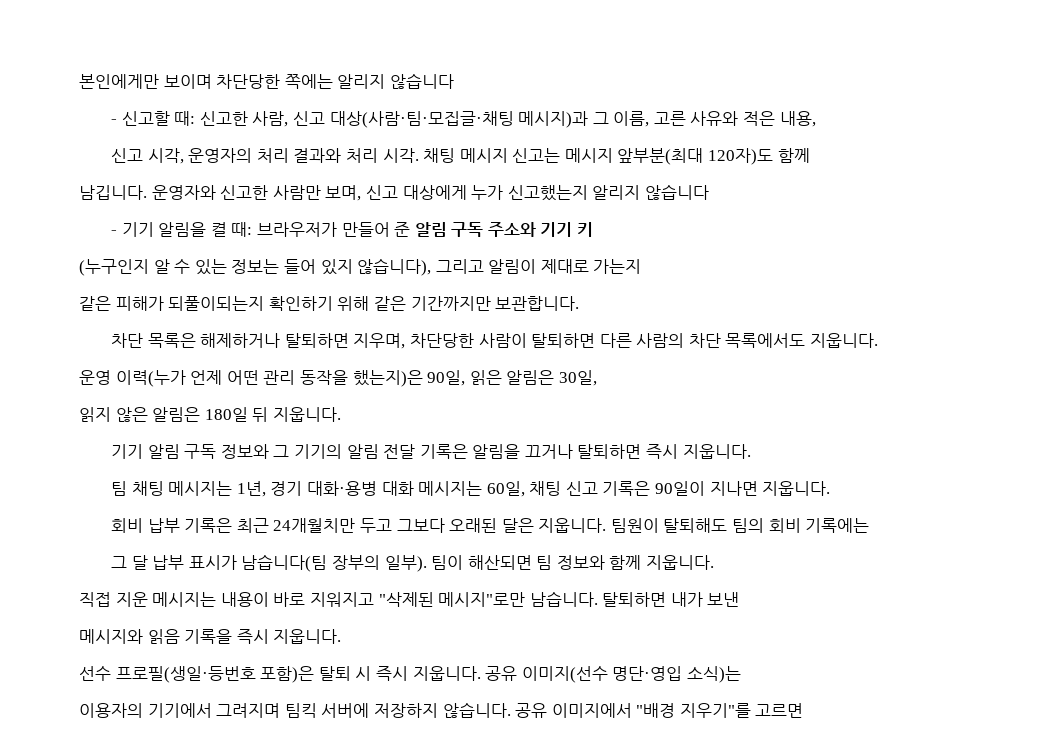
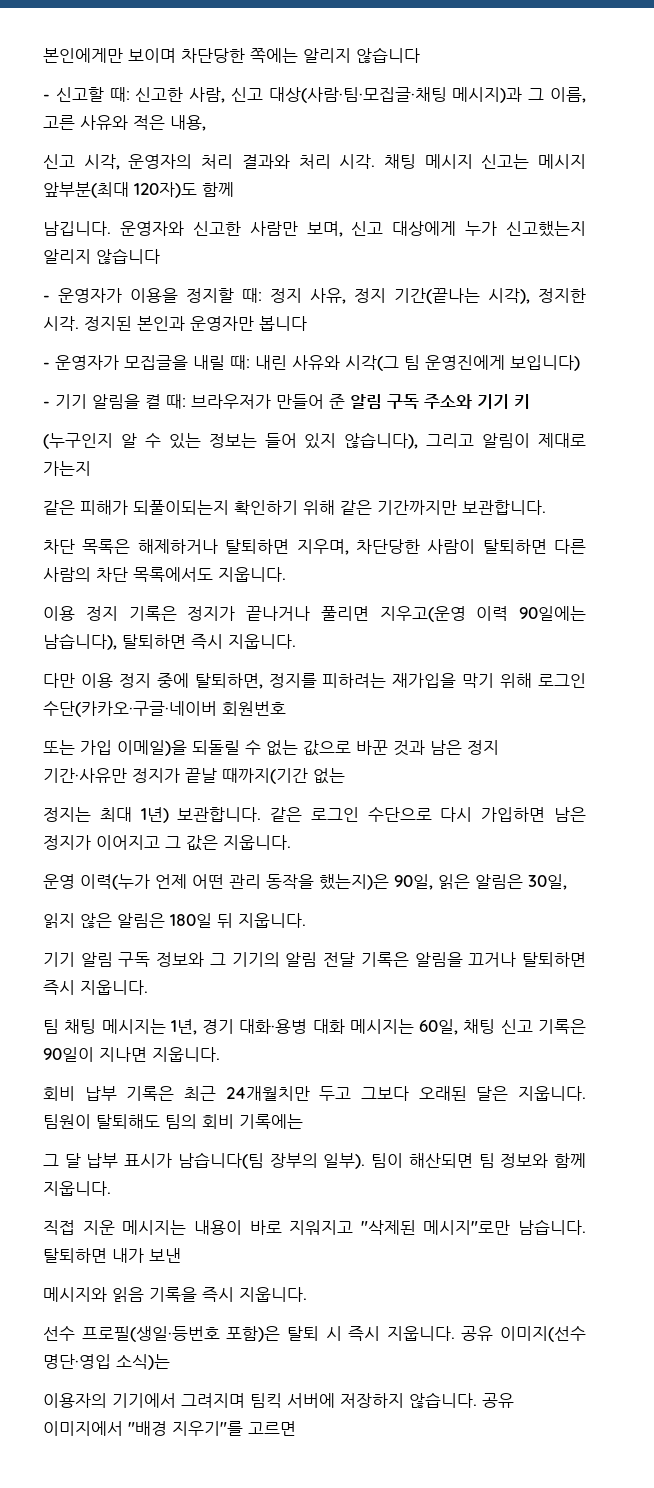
+ - 운영자가 이용을 정지할 때: 정지 사유, 정지 기간(끝나는 시각), 정지한 시각. 정지된 본인과 운영자만 봅니다
+ - 운영자가 모집글을 내릴 때: 내린 사유와 시각(그 팀 운영진에게 보입니다)
+ 이용 정지 기록은 정지가 끝나거나 풀리면 지우고(운영 이력 90일에는 남습니다), 탈퇴하면 즉시 지웁니다.
+ 다만 이용 정지 중에 탈퇴하면, 정지를 피하려는 재가입을 막기 위해 로그인 수단(카카오·구글·네이버 회원번호
+ 또는 가입 이메일)을 되돌릴 수 없는 값으로 바꾼 것과 남은 정지 기간·사유만 정지가 끝날 때까지(기간 없는
+ 정지는 최대 1년) 보관합니다. 같은 로그인 수단으로 다시 가입하면 남은 정지가 이어지고 그 값은 지웁니다.

